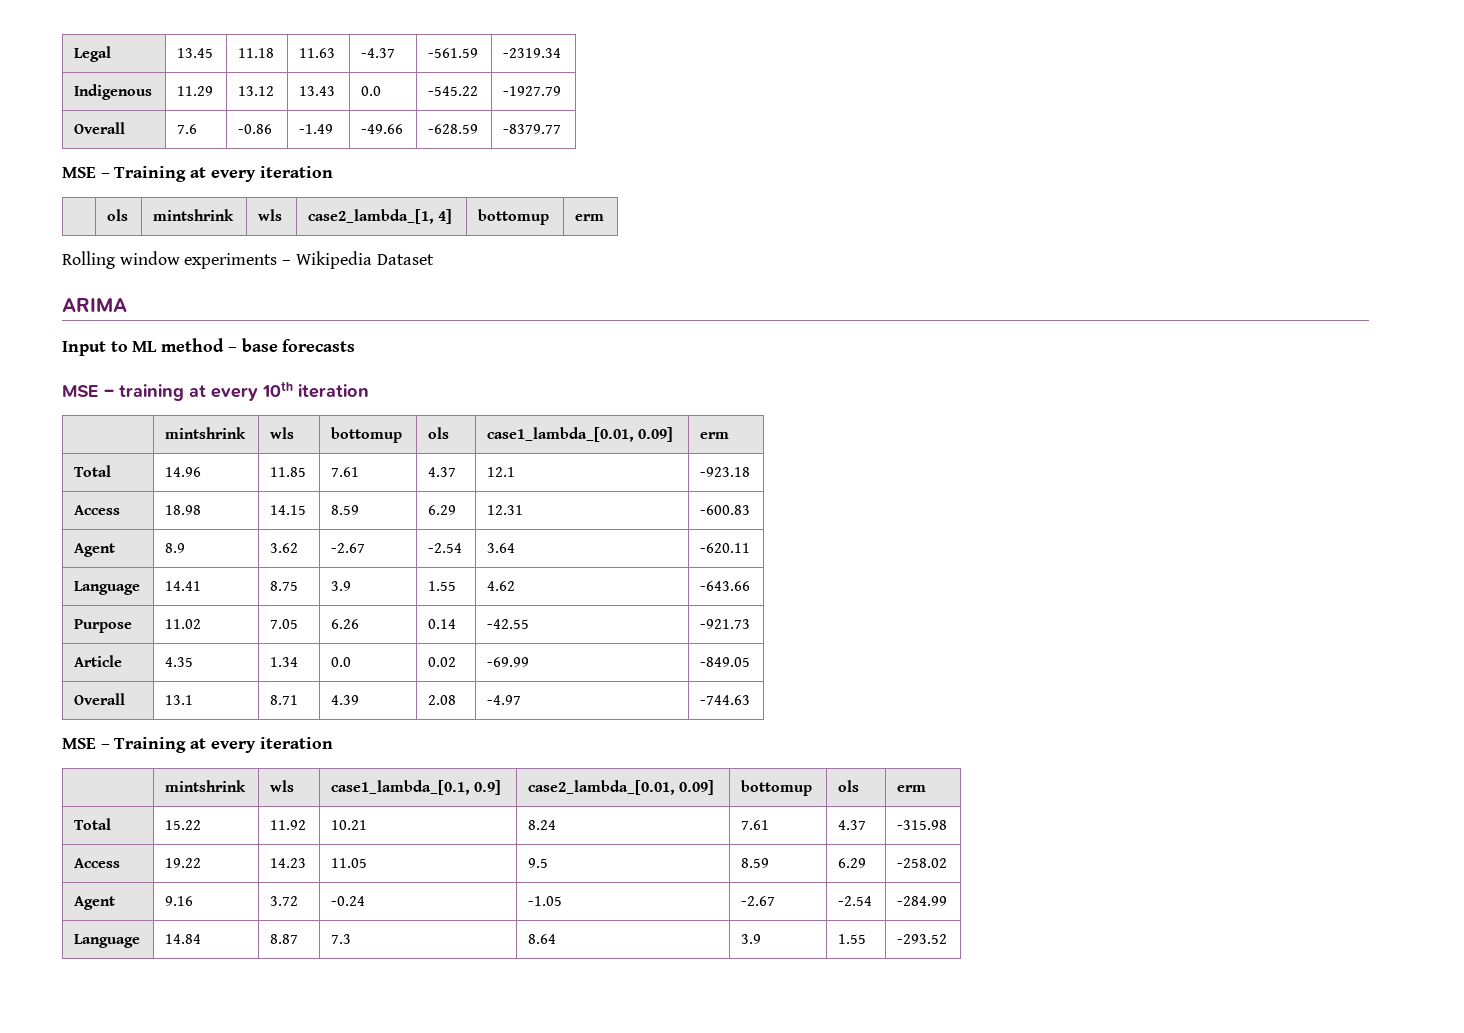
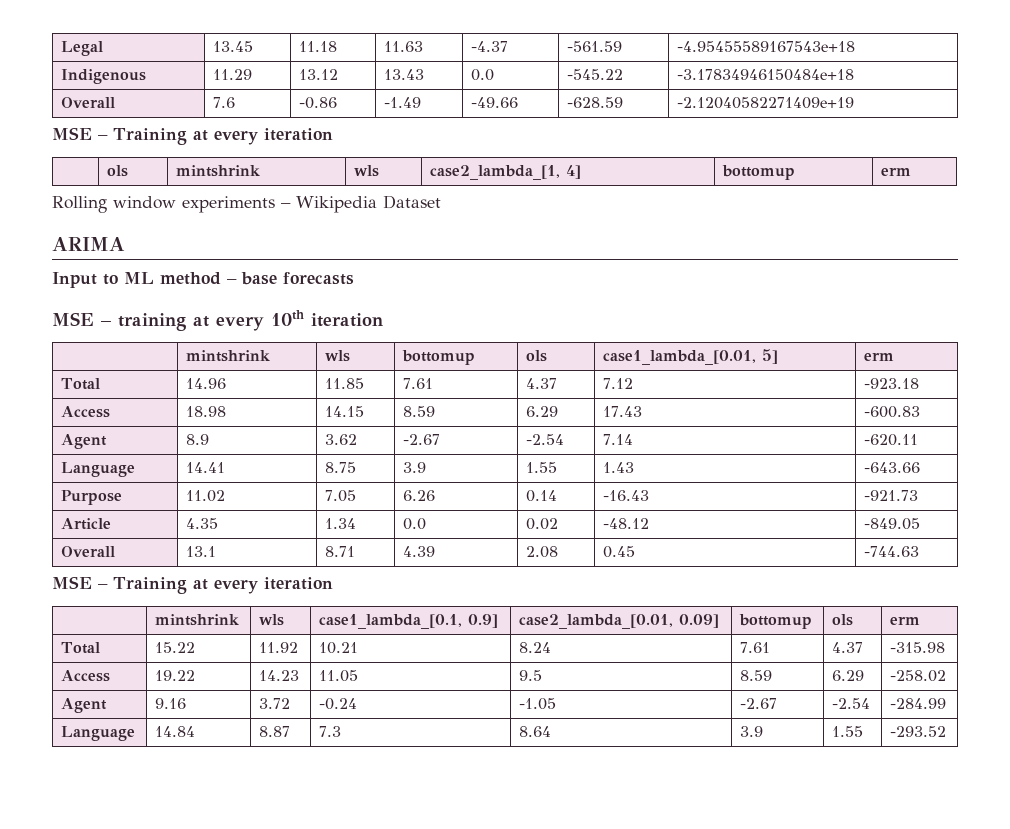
- Legal | 13.45 | 11.18 | 11.63 | -4.37 | -561.59 | -2319.34
+ Legal | 13.45 | 11.18 | 11.63 | -4.37 | -561.59 | -4.95455589167543e+18
- Indigenous | 11.29 | 13.12 | 13.43 | 0.0 | -545.22 | -1927.79
+ Indigenous | 11.29 | 13.12 | 13.43 | 0.0 | -545.22 | -3.17834946150484e+18
- Overall | 7.6 | -0.86 | -1.49 | -49.66 | -628.59 | -8379.77
+ Overall | 7.6 | -0.86 | -1.49 | -49.66 | -628.59 | -2.12040582271409e+19
- | mintshrink | wls | bottomup | ols | case1_lambda_[0.01, 0.09] | erm
+ | mintshrink | wls | bottomup | ols | case1_lambda_[0.01, 5] | erm
- Total | 14.96 | 11.85 | 7.61 | 4.37 | 12.1 | -923.18
+ Total | 14.96 | 11.85 | 7.61 | 4.37 | 7.12 | -923.18
- Access | 18.98 | 14.15 | 8.59 | 6.29 | 12.31 | -600.83
+ Access | 18.98 | 14.15 | 8.59 | 6.29 | 17.43 | -600.83
- Agent | 8.9 | 3.62 | -2.67 | -2.54 | 3.64 | -620.11
+ Agent | 8.9 | 3.62 | -2.67 | -2.54 | 7.14 | -620.11
- Language | 14.41 | 8.75 | 3.9 | 1.55 | 4.62 | -643.66
+ Language | 14.41 | 8.75 | 3.9 | 1.55 | 1.43 | -643.66
- Purpose | 11.02 | 7.05 | 6.26 | 0.14 | -42.55 | -921.73
+ Purpose | 11.02 | 7.05 | 6.26 | 0.14 | -16.43 | -921.73
- Article | 4.35 | 1.34 | 0.0 | 0.02 | -69.99 | -849.05
+ Article | 4.35 | 1.34 | 0.0 | 0.02 | -48.12 | -849.05
- Overall | 13.1 | 8.71 | 4.39 | 2.08 | -4.97 | -744.63
+ Overall | 13.1 | 8.71 | 4.39 | 2.08 | 0.45 | -744.63

